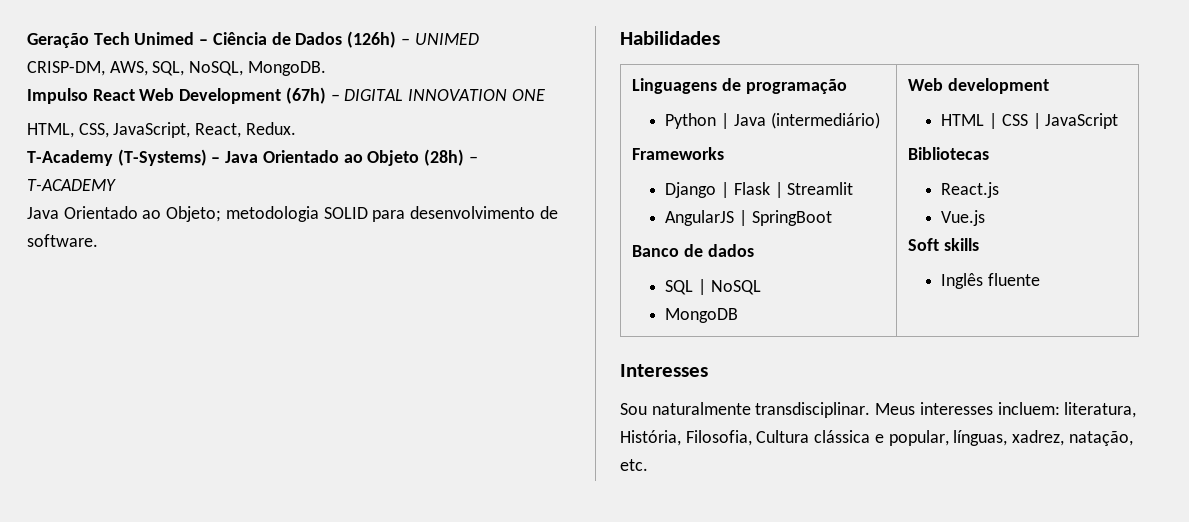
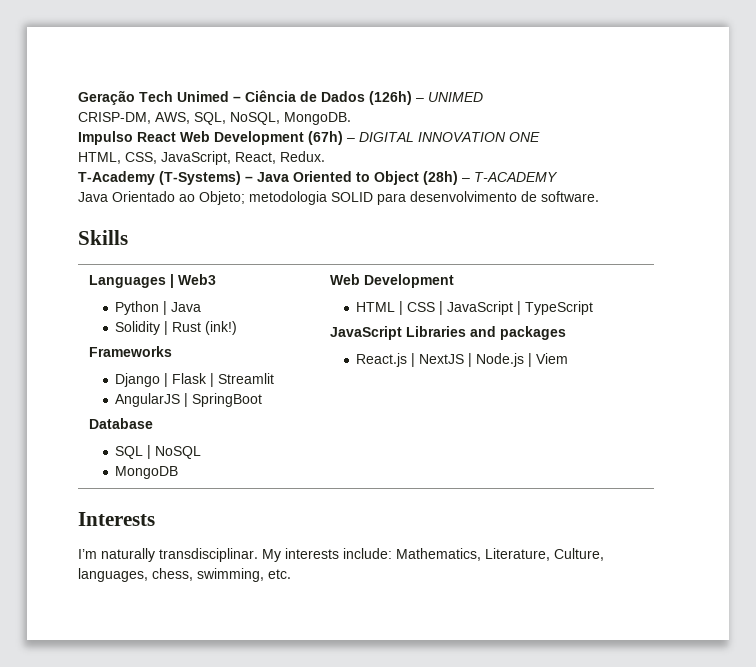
- T-Academy (T-Systems) – Java Orientado ao Objeto (28h) – T-ACADEMY
+ T-Academy (T-Systems) – Java Oriented to Object (28h) – T-ACADEMY
- Habilidades
- Linguagens de programação
- Python | Java (intermediário)
+ Skills
+ Languages | Web3
+ Python | Java
+ Solidity | Rust (ink!)
  Frameworks
  Django | Flask | Streamlit
  AngularJS | SpringBoot
- Banco de dados
+ Database
  SQL | NoSQL
- MongoDB | Web development
- HTML | CSS | JavaScript
- Bibliotecas
- React.js
- Vue.js
- Soft skills
- Inglês fluente
- Interesses
- Sou naturalmente transdisciplinar. Meus interesses incluem: literatura, História, Filosofia, Cultura clássica e popular, línguas, xadrez, natação, etc.
+ MongoDB | Web Development
+ HTML | CSS | JavaScript | TypeScript
+ JavaScript Libraries and packages
+ React.js | NextJS | Node.js | Viem
+ Interests
+ I’m naturally transdisciplinar. My interests include: Mathematics, Literature, Culture, languages, chess, swimming, etc.

